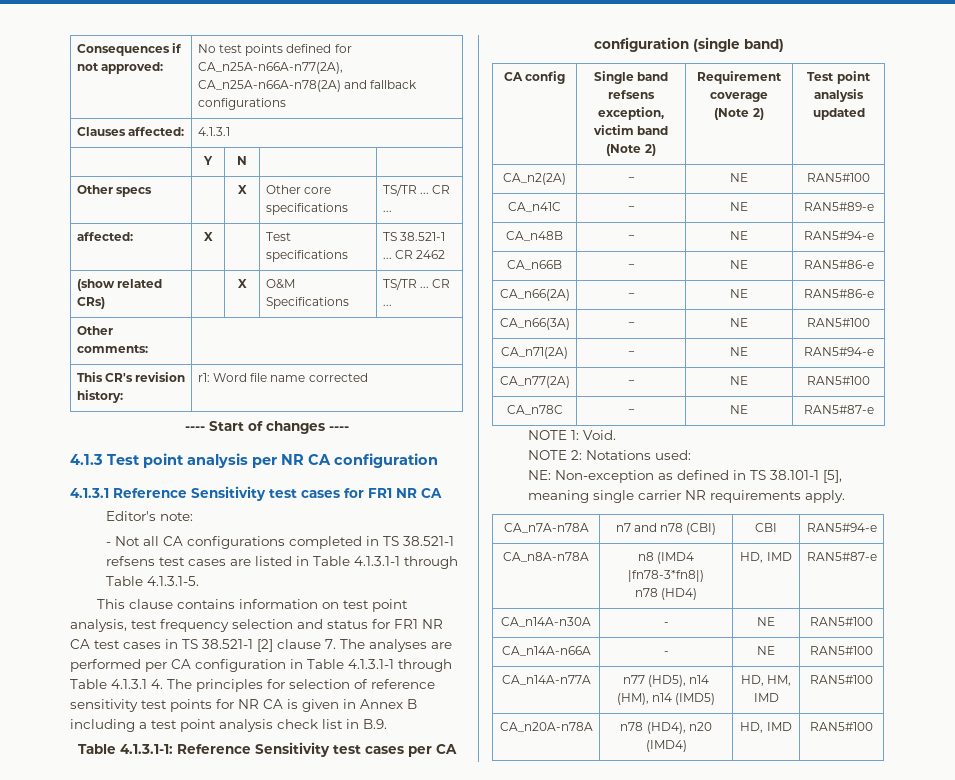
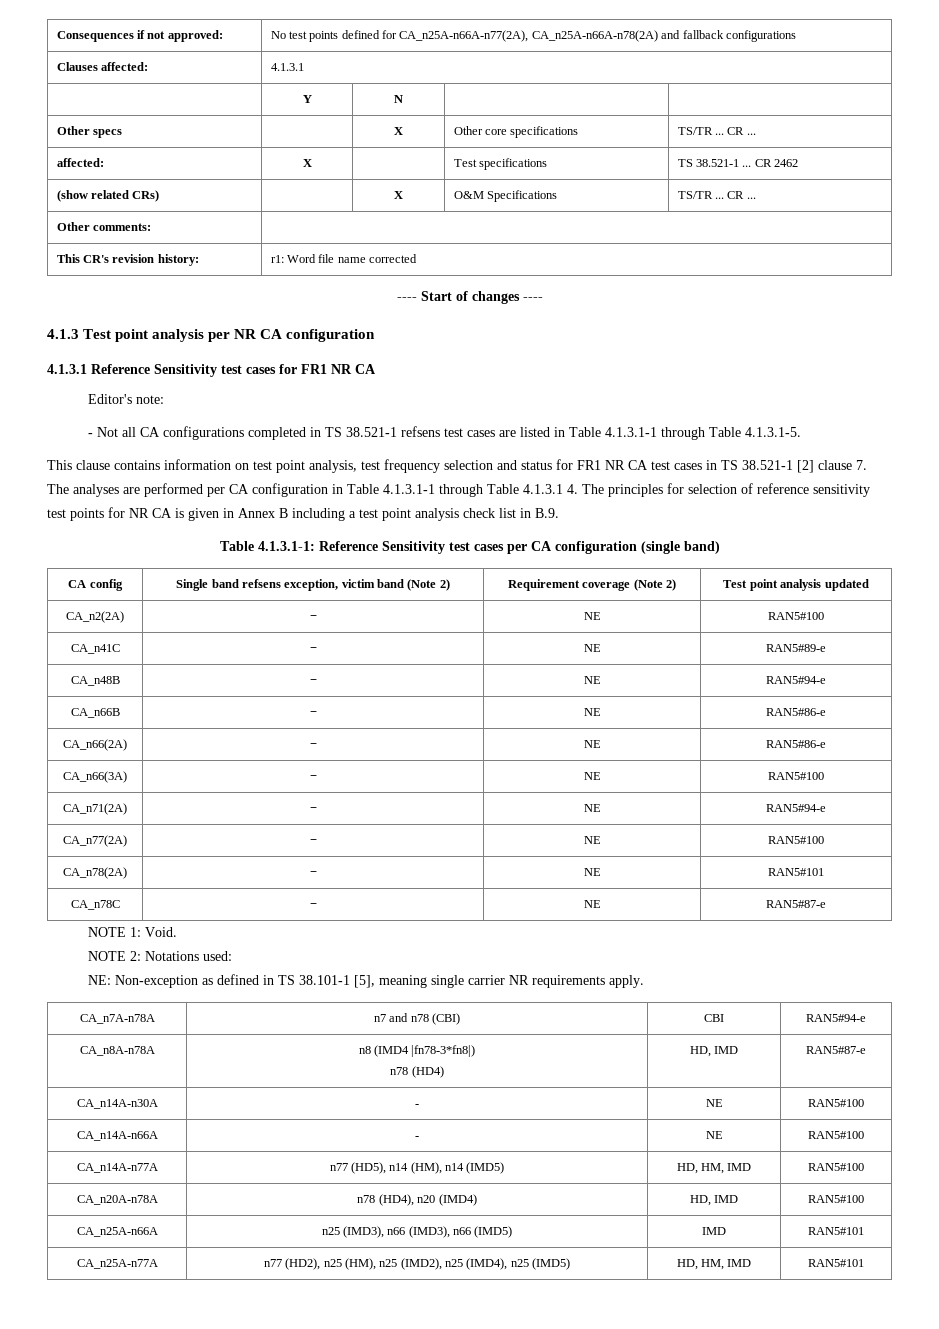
+ CA_n78(2A) | − | NE | RAN5#101
+ CA_n25A-n66A | n25 (IMD3), n66 (IMD3), n66 (IMD5) | IMD | RAN5#101
+ CA_n25A-n77A | n77 (HD2), n25 (HM), n25 (IMD2), n25 (IMD4), n25 (IMD5) | HD, HM, IMD | RAN5#101

